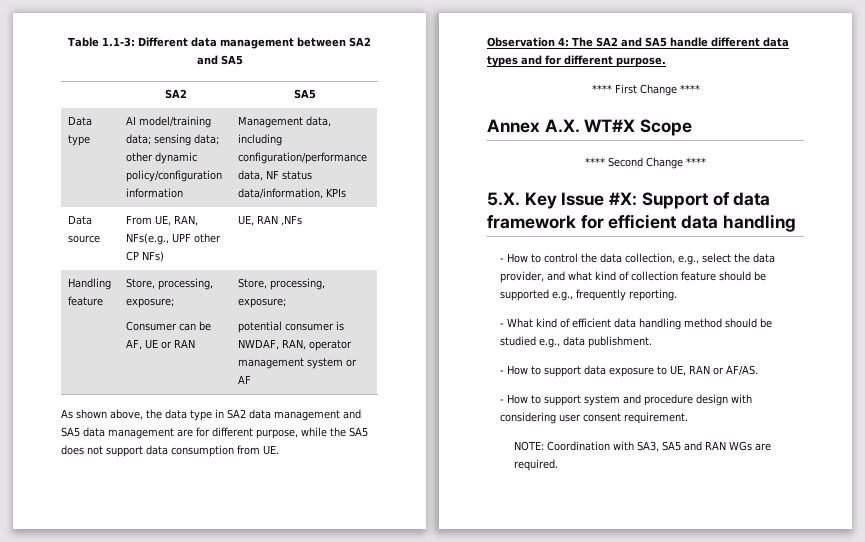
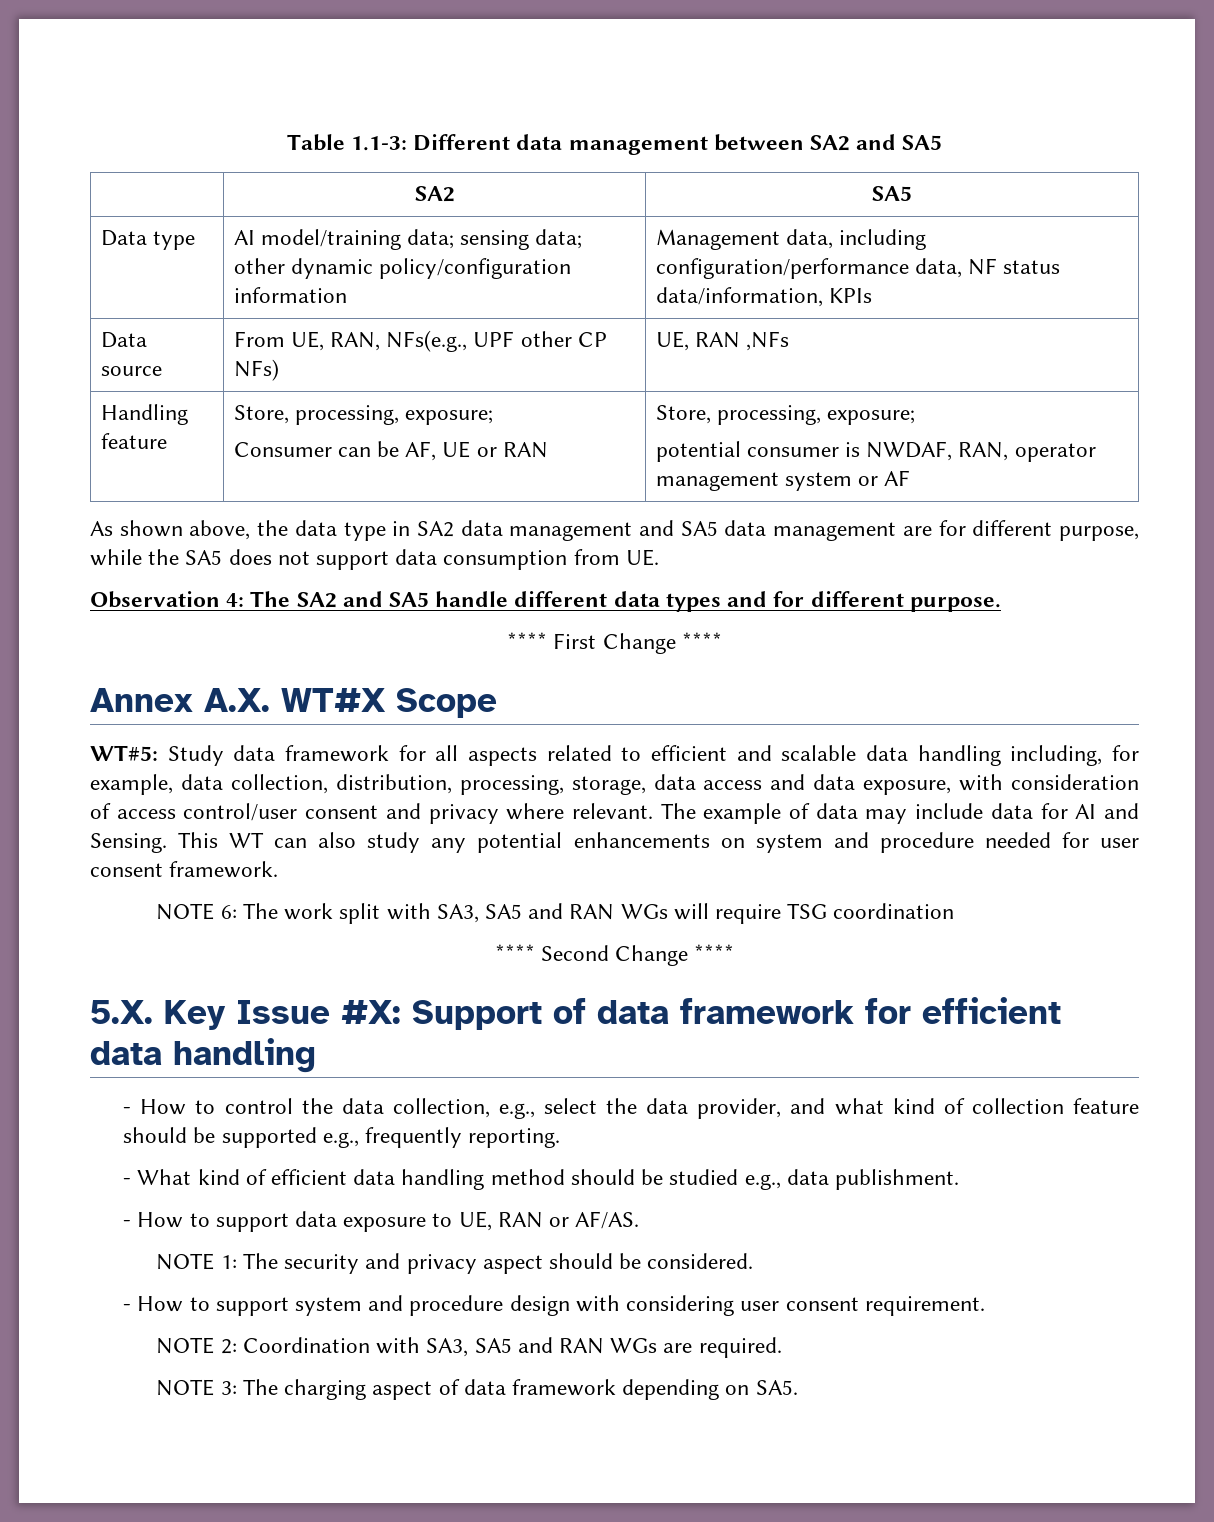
+ WT#5: Study data framework for all aspects related to efficient and scalable data handling including, for example, data collection, distribution, processing, storage, data access and data exposure, with consideration of access control/user consent and privacy where relevant. The example of data may include data for AI and Sensing. This WT can also study any potential enhancements on system and procedure needed for user consent framework.
+ NOTE 6: The work split with SA3, SA5 and RAN WGs will require TSG coordination
+ NOTE 1: The security and privacy aspect should be considered.
- NOTE: Coordination with SA3, SA5 and RAN WGs are required.
+ NOTE 2: Coordination with SA3, SA5 and RAN WGs are required.
+ NOTE 3: The charging aspect of data framework depending on SA5.

